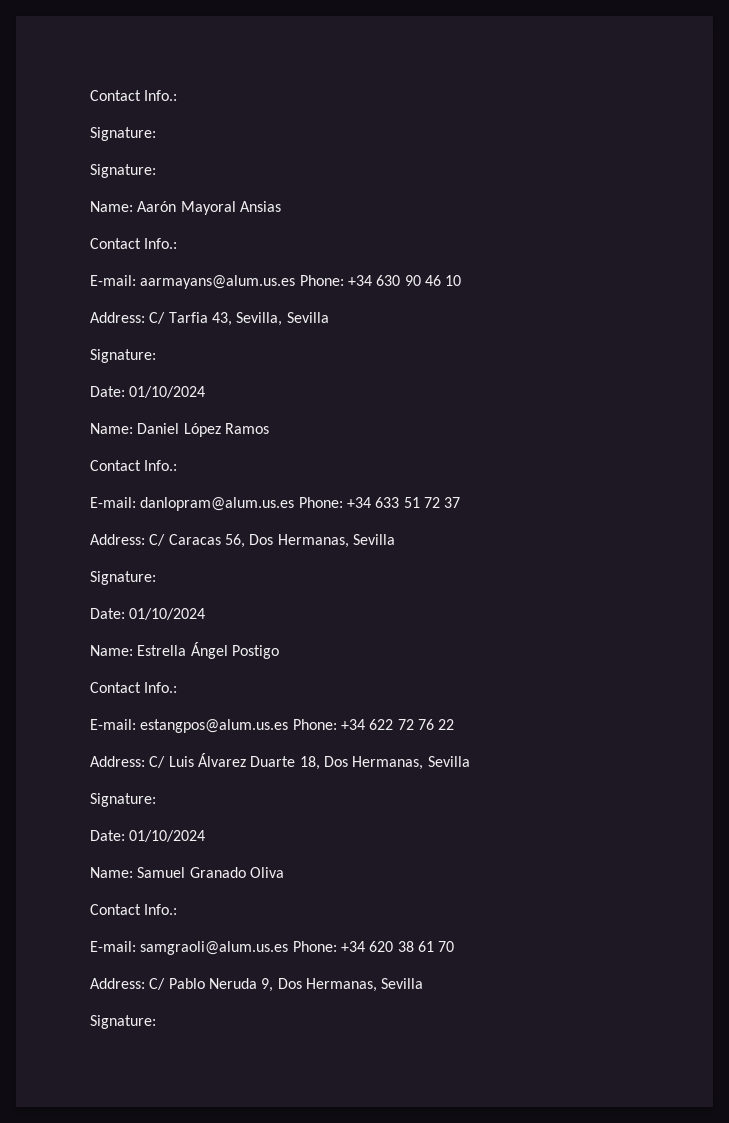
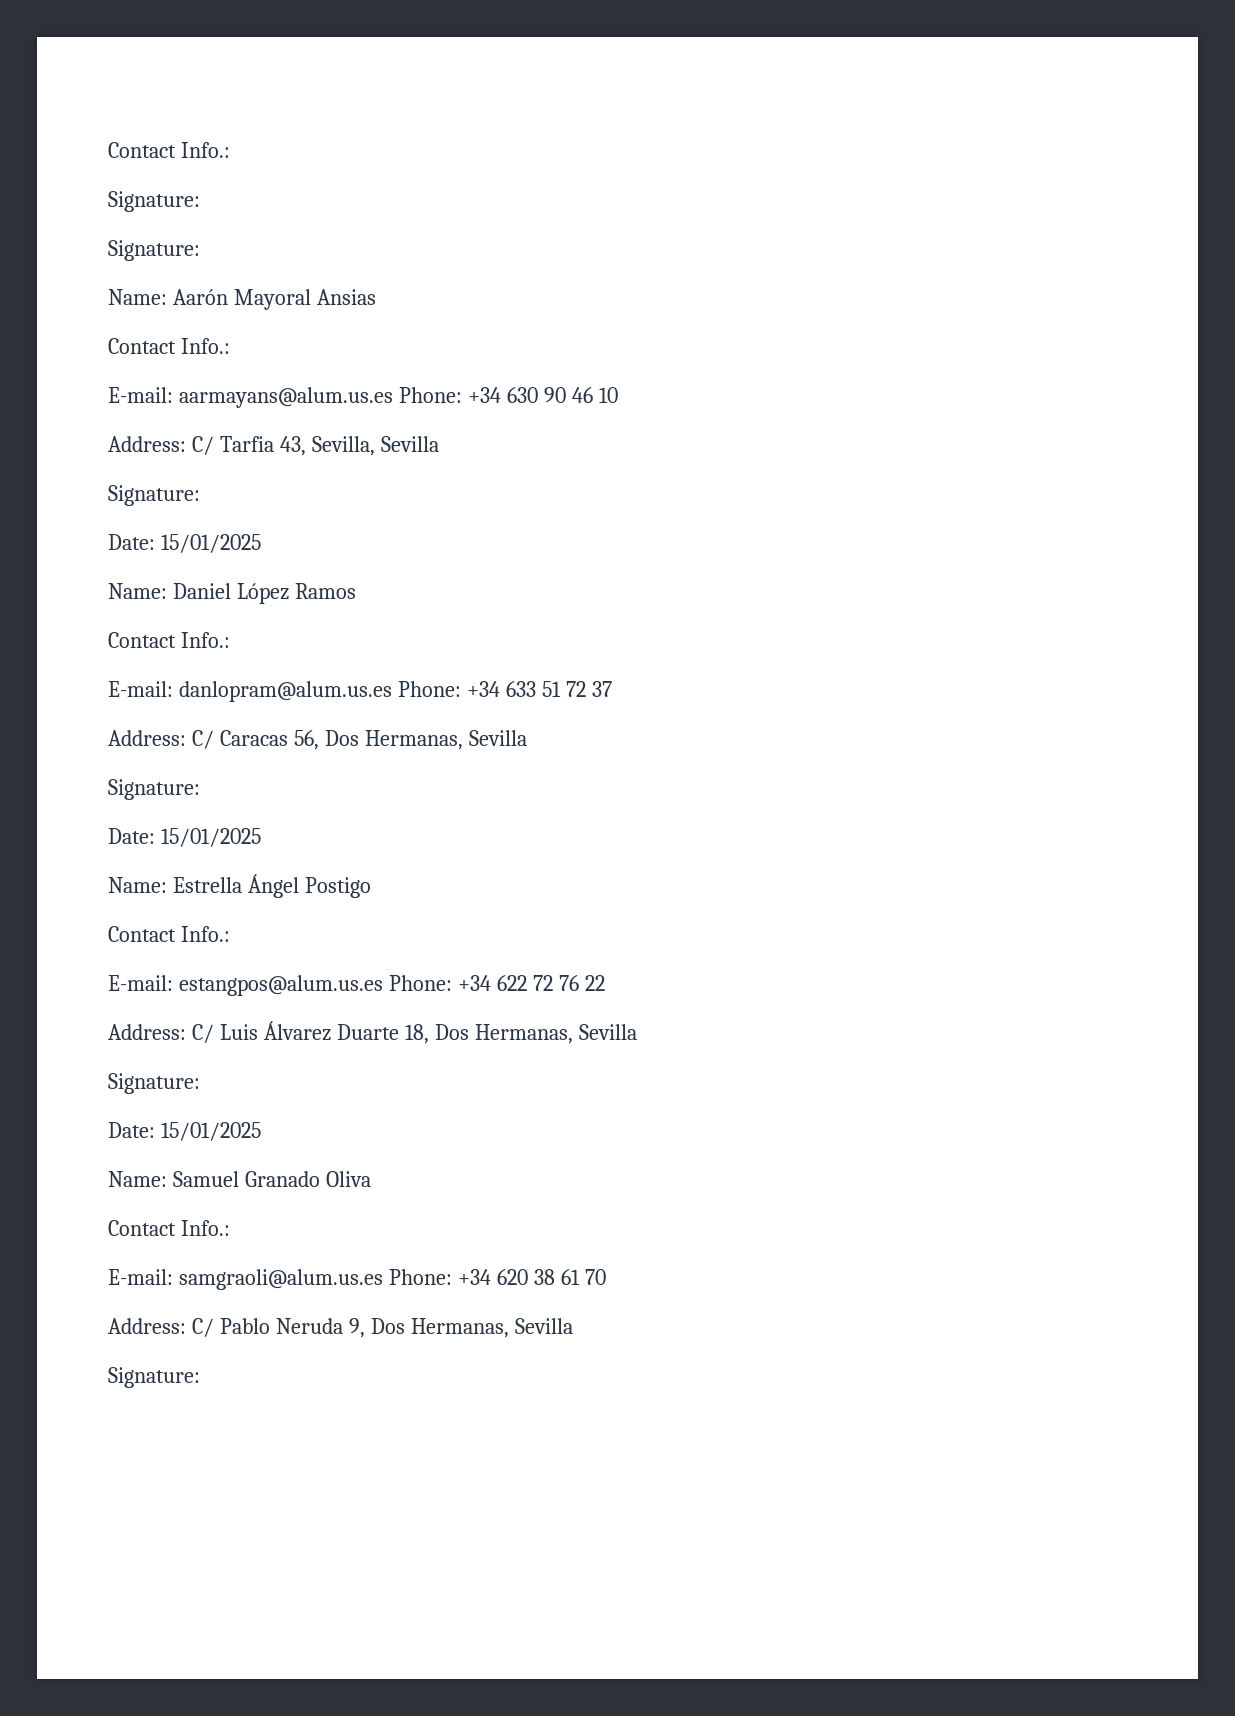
  Address: C/ Tarfia 43, Sevilla, Sevilla
  Signature:
- Date: 01/10/2024
+ Date: 15/01/2025
  Address: C/ Caracas 56, Dos Hermanas, Sevilla
  Signature:
- Date: 01/10/2024
+ Date: 15/01/2025
  Address: C/ Luis Álvarez Duarte 18, Dos Hermanas, Sevilla
  Signature:
- Date: 01/10/2024
+ Date: 15/01/2025

